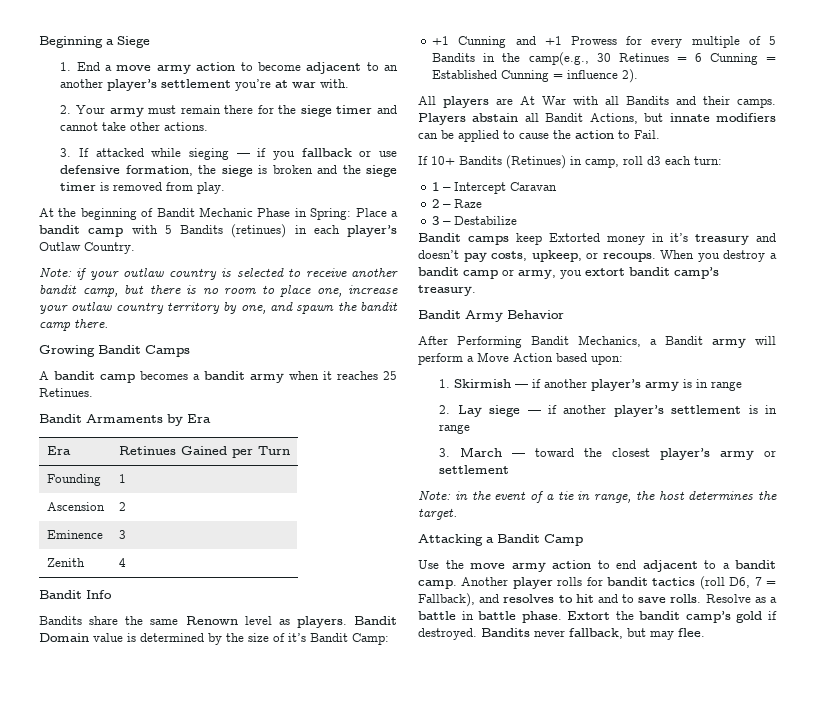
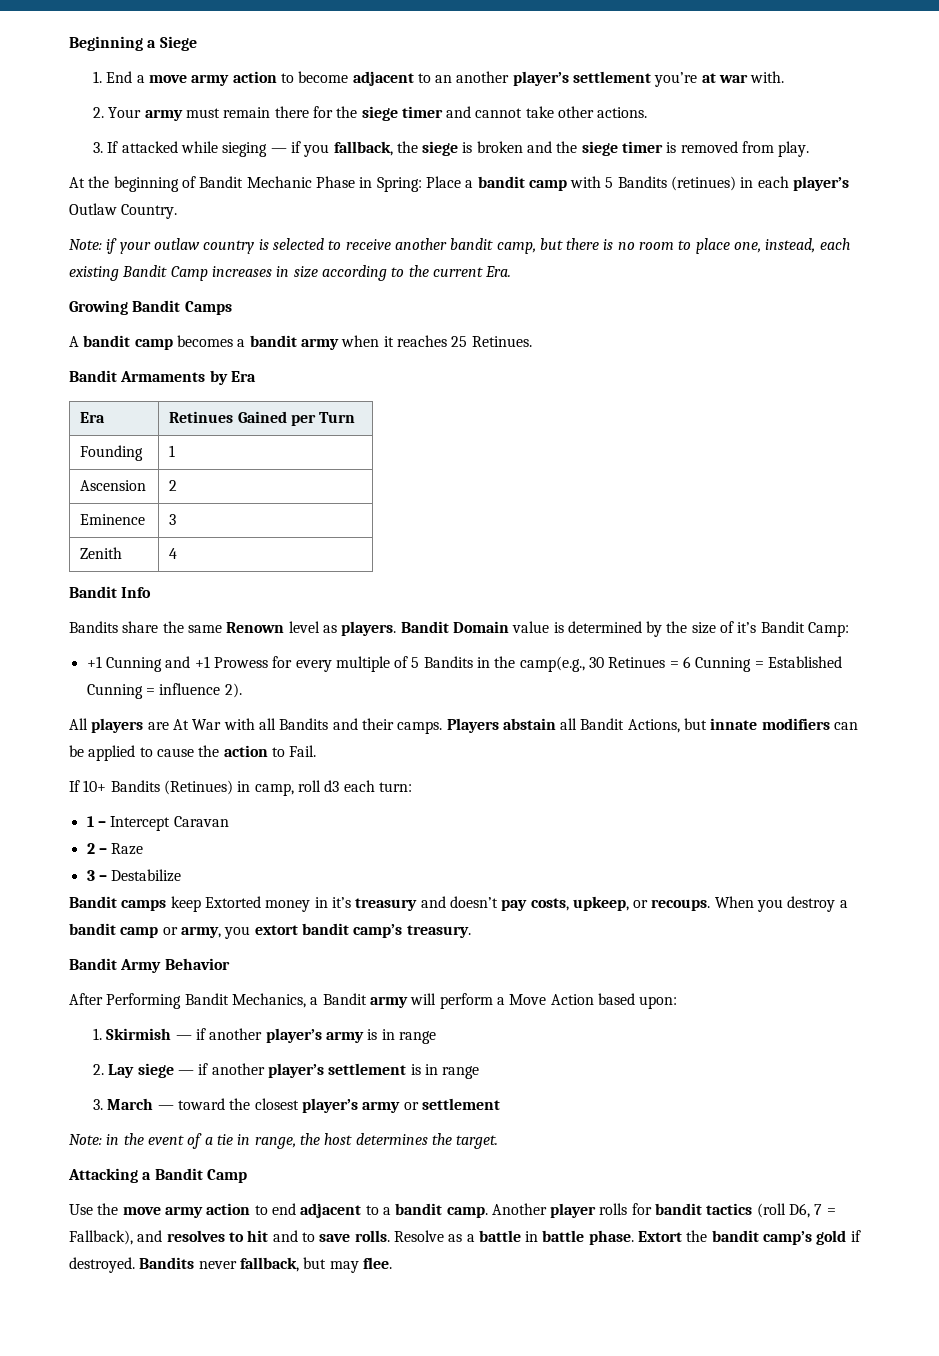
- 3. If attacked while sieging — if you fallback or use defensive formation, the siege is broken and the siege timer is removed from play.
+ 3. If attacked while sieging — if you fallback, the siege is broken and the siege timer is removed from play.
- Note: if your outlaw country is selected to receive another bandit camp, but there is no room to place one, increase your outlaw country territory by one, and spawn the bandit camp there.
+ Note: if your outlaw country is selected to receive another bandit camp, but there is no room to place one, instead, each existing Bandit Camp increases in size according to the current Era.

